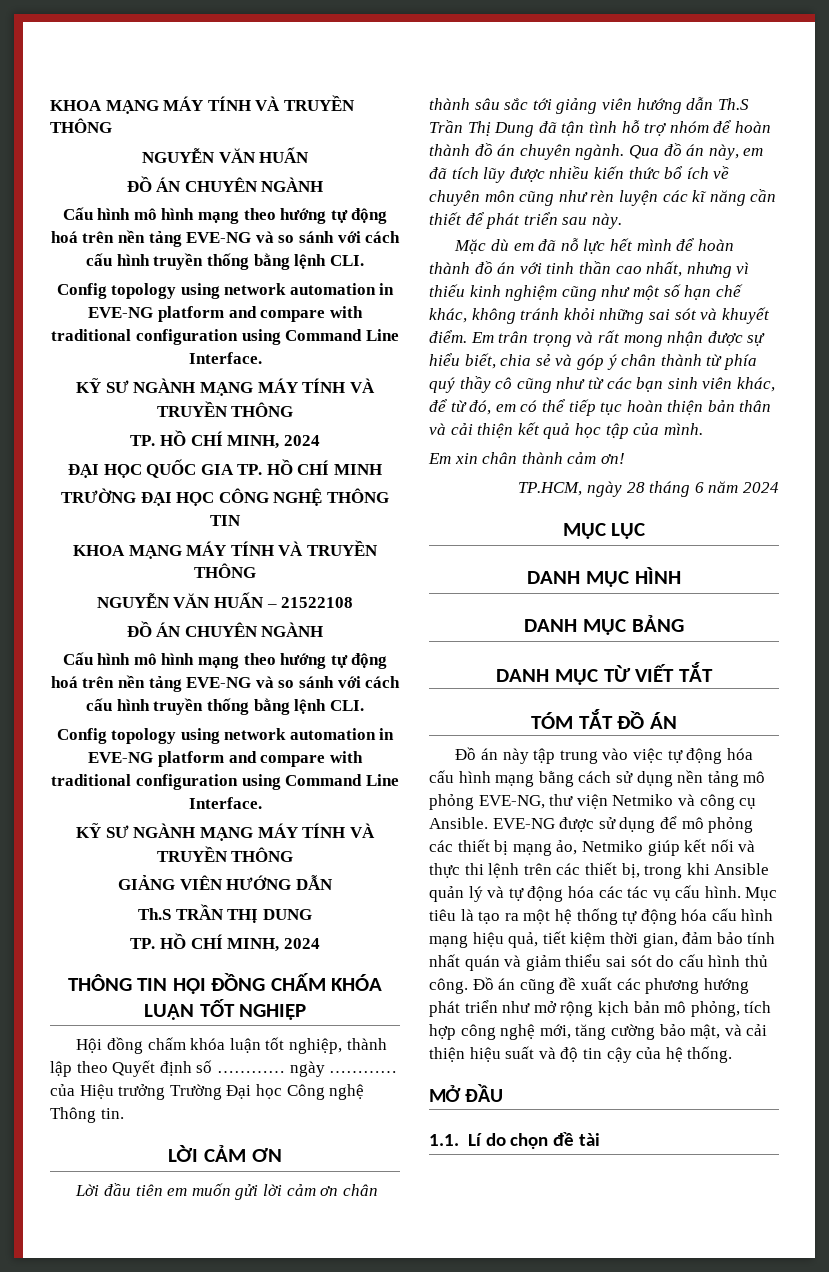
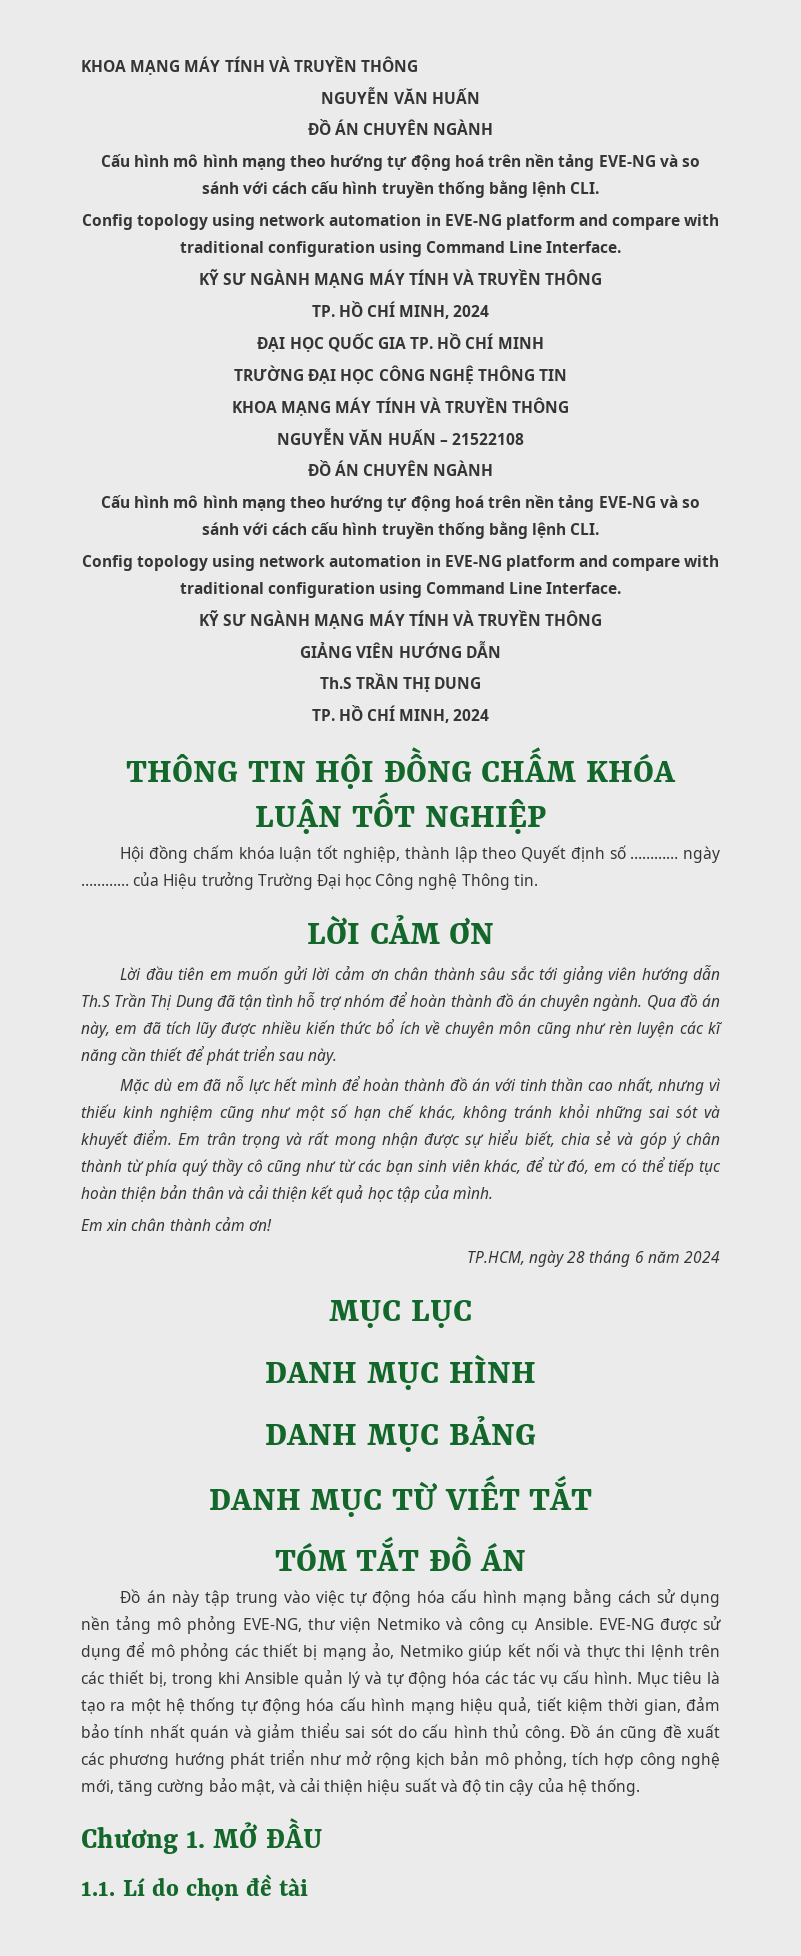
- MỞ ĐẦU
+ Chương 1. MỞ ĐẦU

